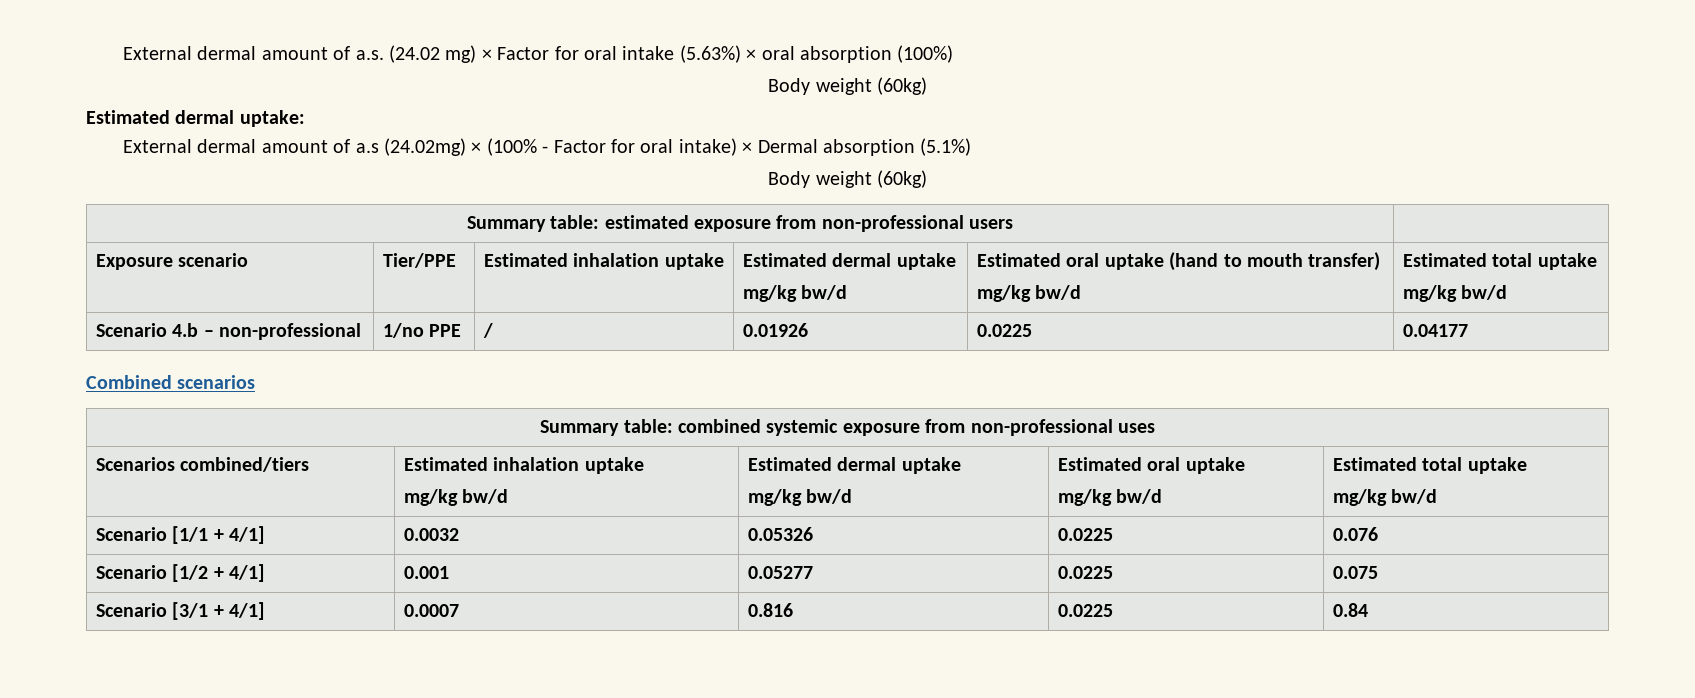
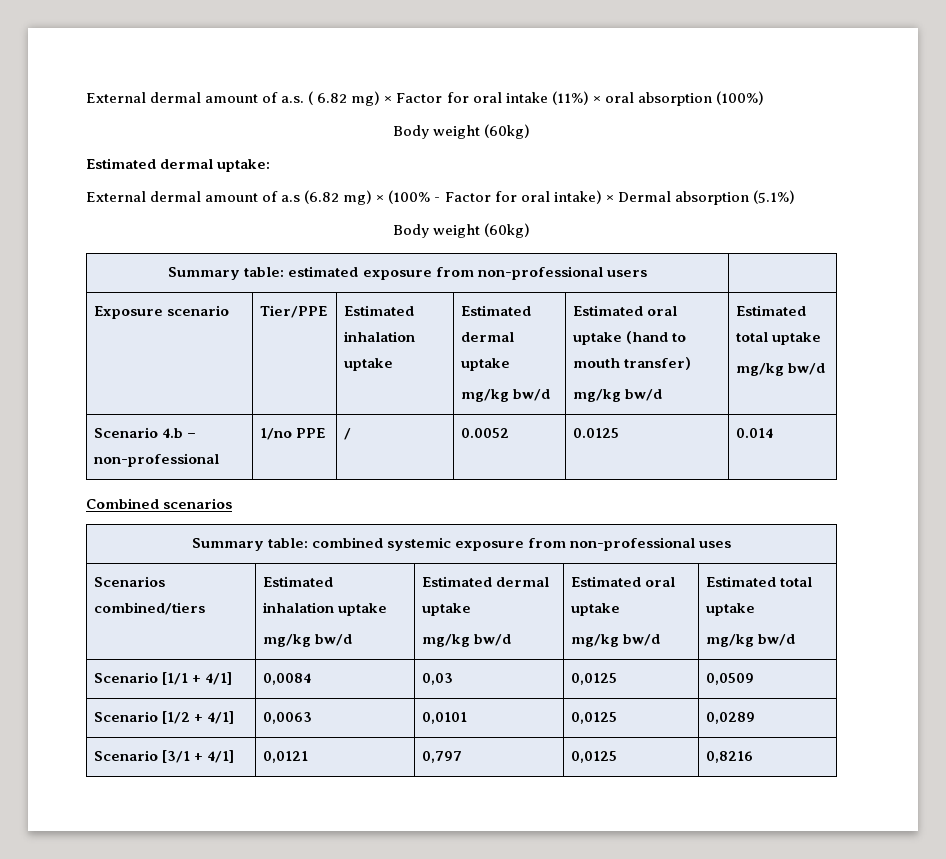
- External dermal amount of a.s. (24.02 mg) × Factor for oral intake (5.63%) × oral absorption (100%)
+ External dermal amount of a.s. ( 6.82 mg) × Factor for oral intake (11%) × oral absorption (100%)
- External dermal amount of a.s (24.02mg) × (100% - Factor for oral intake) × Dermal absorption (5.1%)
+ External dermal amount of a.s (6.82 mg) × (100% - Factor for oral intake) × Dermal absorption (5.1%)
- Scenario 4.b – non-professional | 1/no PPE | / | 0.01926 | 0.0225 | 0.04177
+ Scenario 4.b – non-professional | 1/no PPE | / | 0.0052 | 0.0125 | 0.014
- Scenario [1/1 + 4/1] | 0.0032 | 0.05326 | 0.0225 | 0.076
+ Scenario [1/1 + 4/1] | 0,0084 | 0,03 | 0,0125 | 0,0509
- Scenario [1/2 + 4/1] | 0.001 | 0.05277 | 0.0225 | 0.075
+ Scenario [1/2 + 4/1] | 0,0063 | 0,0101 | 0,0125 | 0,0289
- Scenario [3/1 + 4/1] | 0.0007 | 0.816 | 0.0225 | 0.84
+ Scenario [3/1 + 4/1] | 0,0121 | 0,797 | 0,0125 | 0,8216

